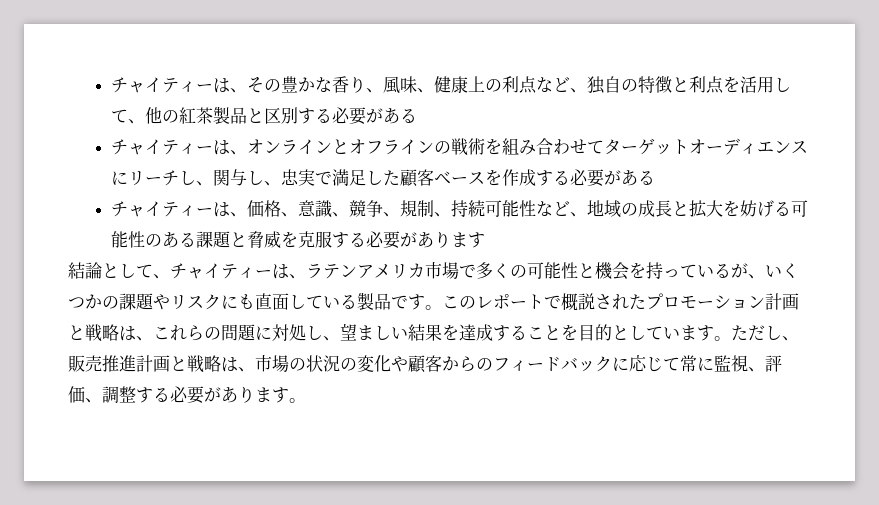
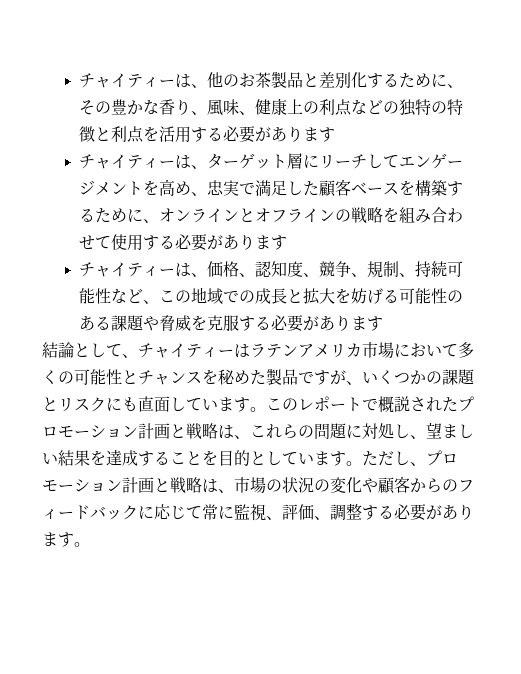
- チャイティーは、その豊かな香り、風味、健康上の利点など、独自の特徴と利点を活用して、他の紅茶製品と区別する必要がある
- チャイティーは、オンラインとオフラインの戦術を組み合わせてターゲットオーディエンスにリーチし、関与し、忠実で満足した顧客ベースを作成する必要がある
+ チャイティーは、他のお茶製品と差別化するために、その豊かな香り、風味、健康上の利点などの独特の特徴と利点を活用する必要があります
+ チャイティーは、ターゲット層にリーチしてエンゲージメントを高め、忠実で満足した顧客ベースを構築するために、オンラインとオフラインの戦略を組み合わせて使用する必要があります
- チャイティーは、価格、意識、競争、規制、持続可能性など、地域の成長と拡大を妨げる可能性のある課題と脅威を克服する必要があります
+ チャイティーは、価格、認知度、競争、規制、持続可能性など、この地域での成長と拡大を妨げる可能性のある課題や脅威を克服する必要があります
- 結論として、チャイティーは、ラテンアメリカ市場で多くの可能性と機会を持っているが、いくつかの課題やリスクにも直面している製品です。
+ 結論として、チャイティーはラテンアメリカ市場において多くの可能性とチャンスを秘めた製品ですが、いくつかの課題とリスクにも直面しています。
- ただし、販売推進計画と戦略は、市場の状況の変化や顧客からのフィードバックに応じて常に監視、評価、調整する必要があります。
+ ただし、プロモーション計画と戦略は、市場の状況の変化や顧客からのフィードバックに応じて常に監視、評価、調整する必要があります。

